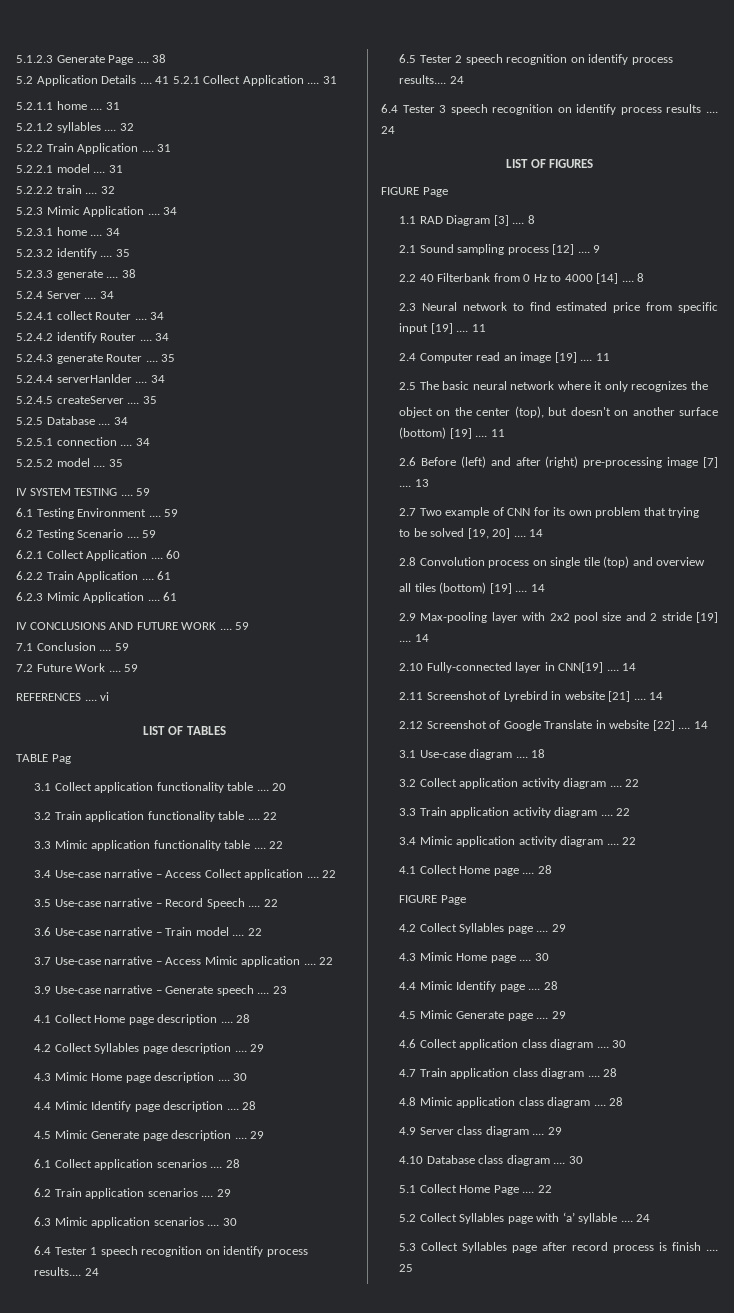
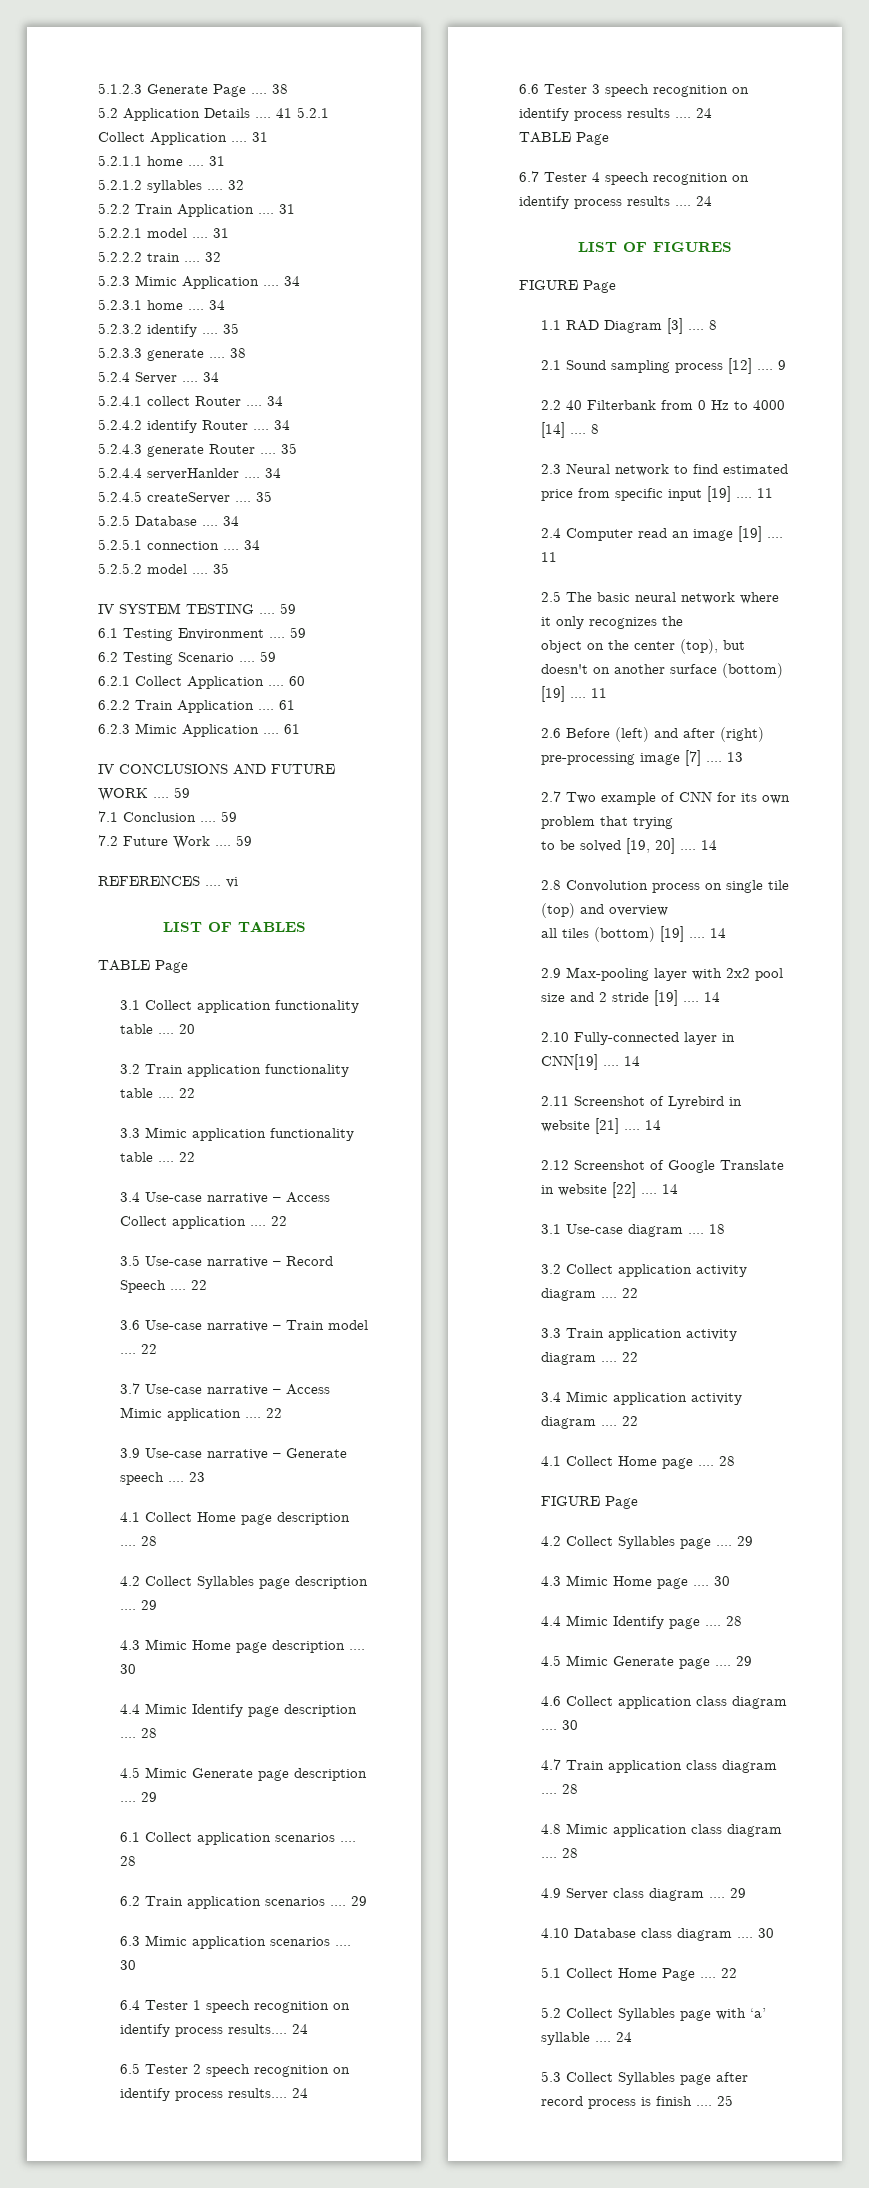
  LIST OF TABLES
- TABLE Pag
+ TABLE Page
- 6.4 Tester 3 speech recognition on identify process results .... 24
+ 6.6 Tester 3 speech recognition on identify process results .... 24
+ TABLE Page
+ 6.7 Tester 4 speech recognition on identify process results .... 24

